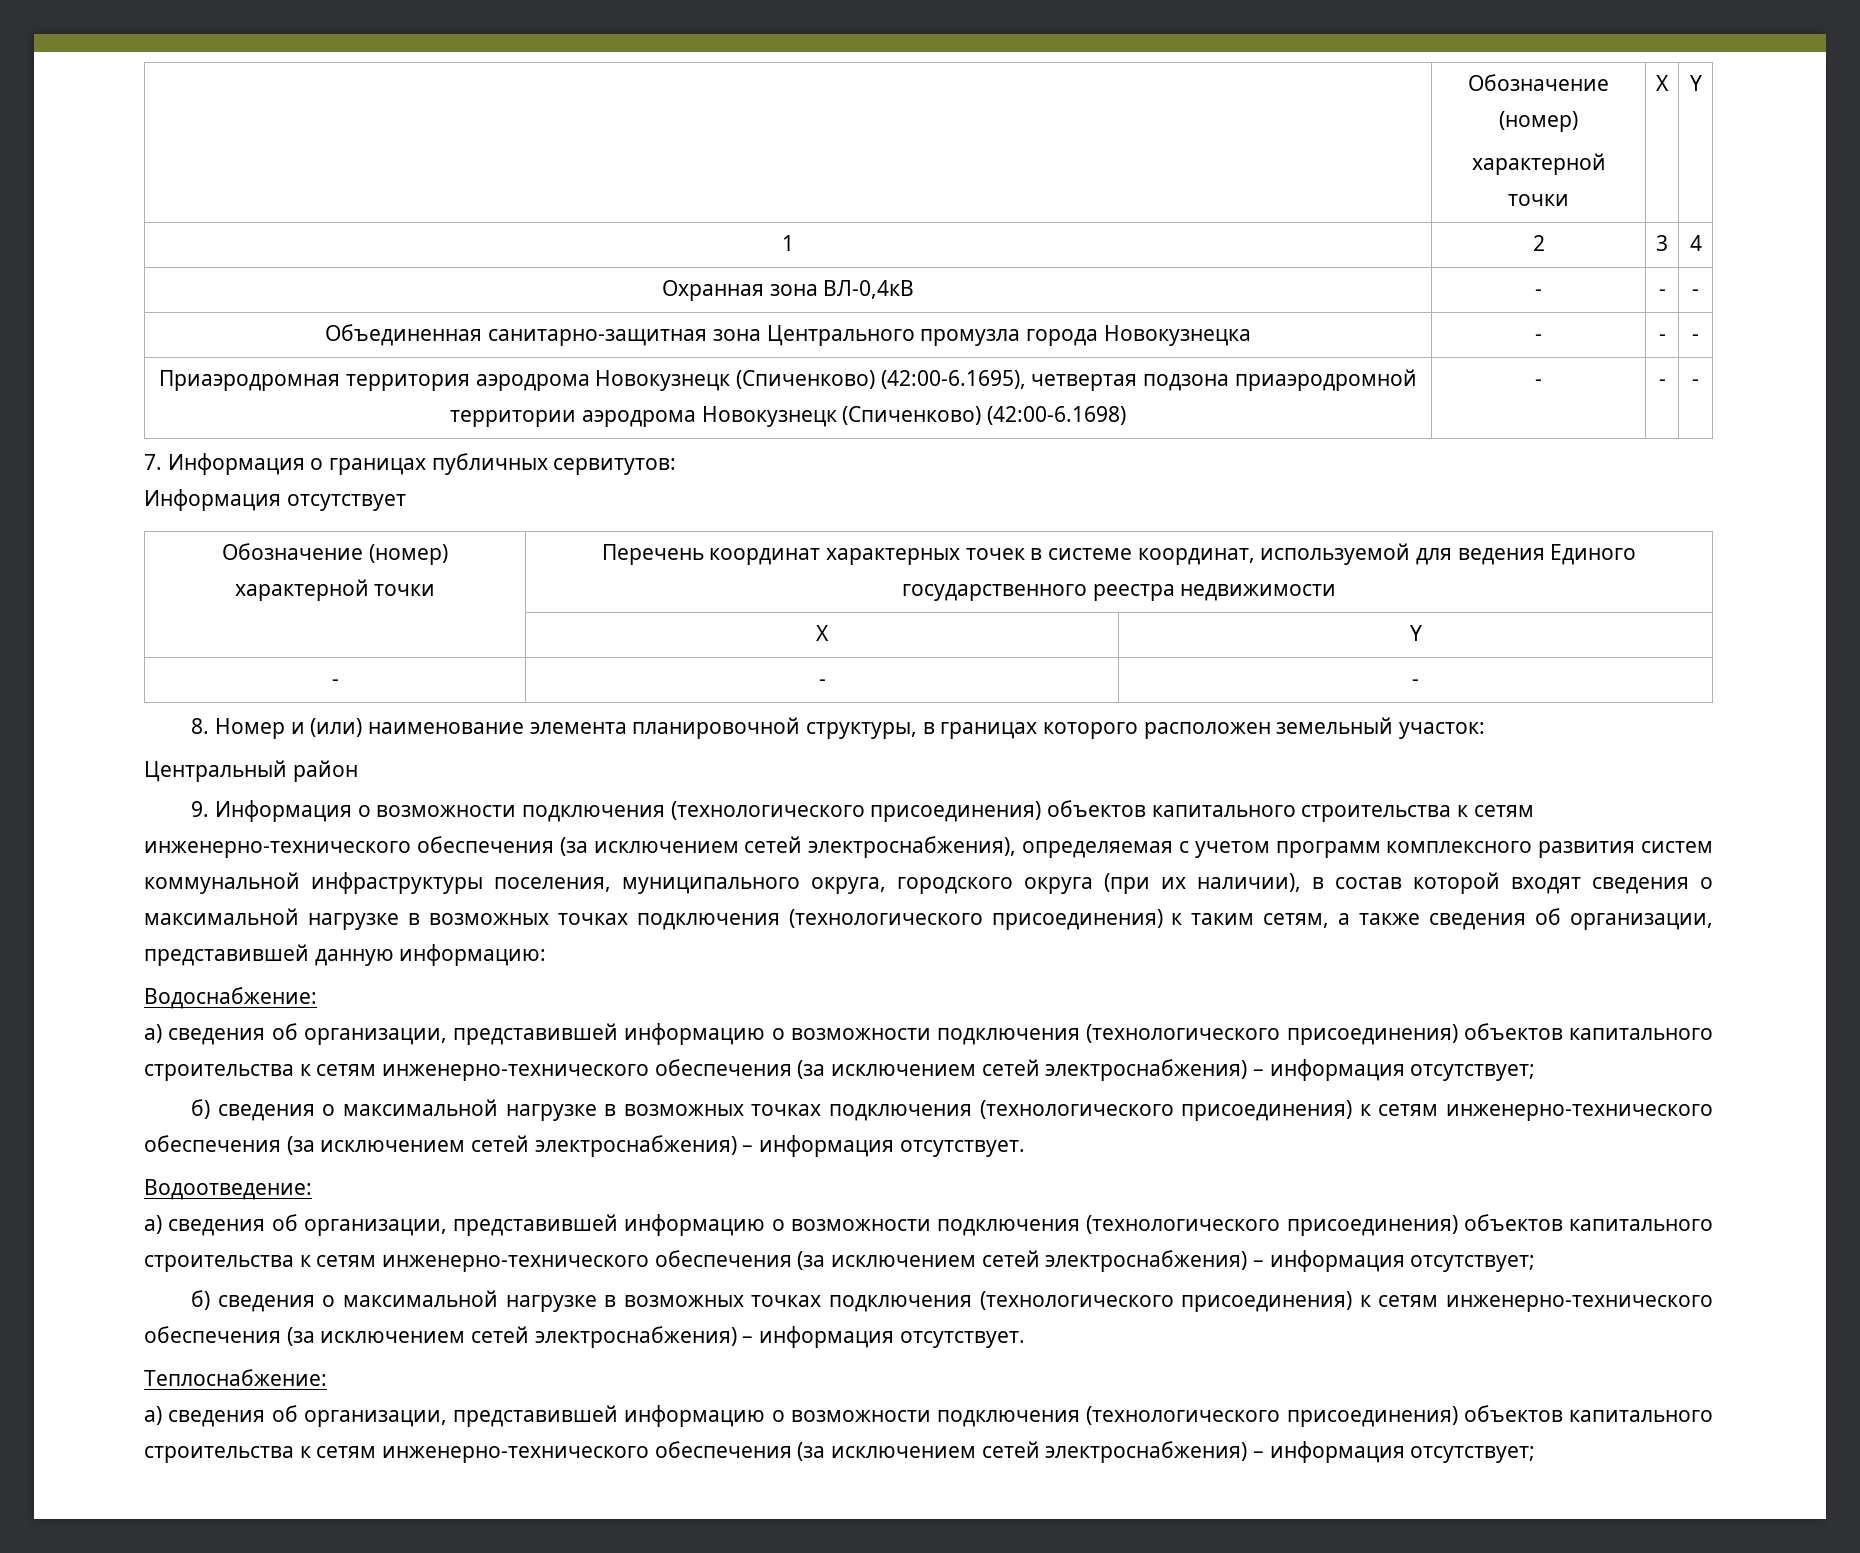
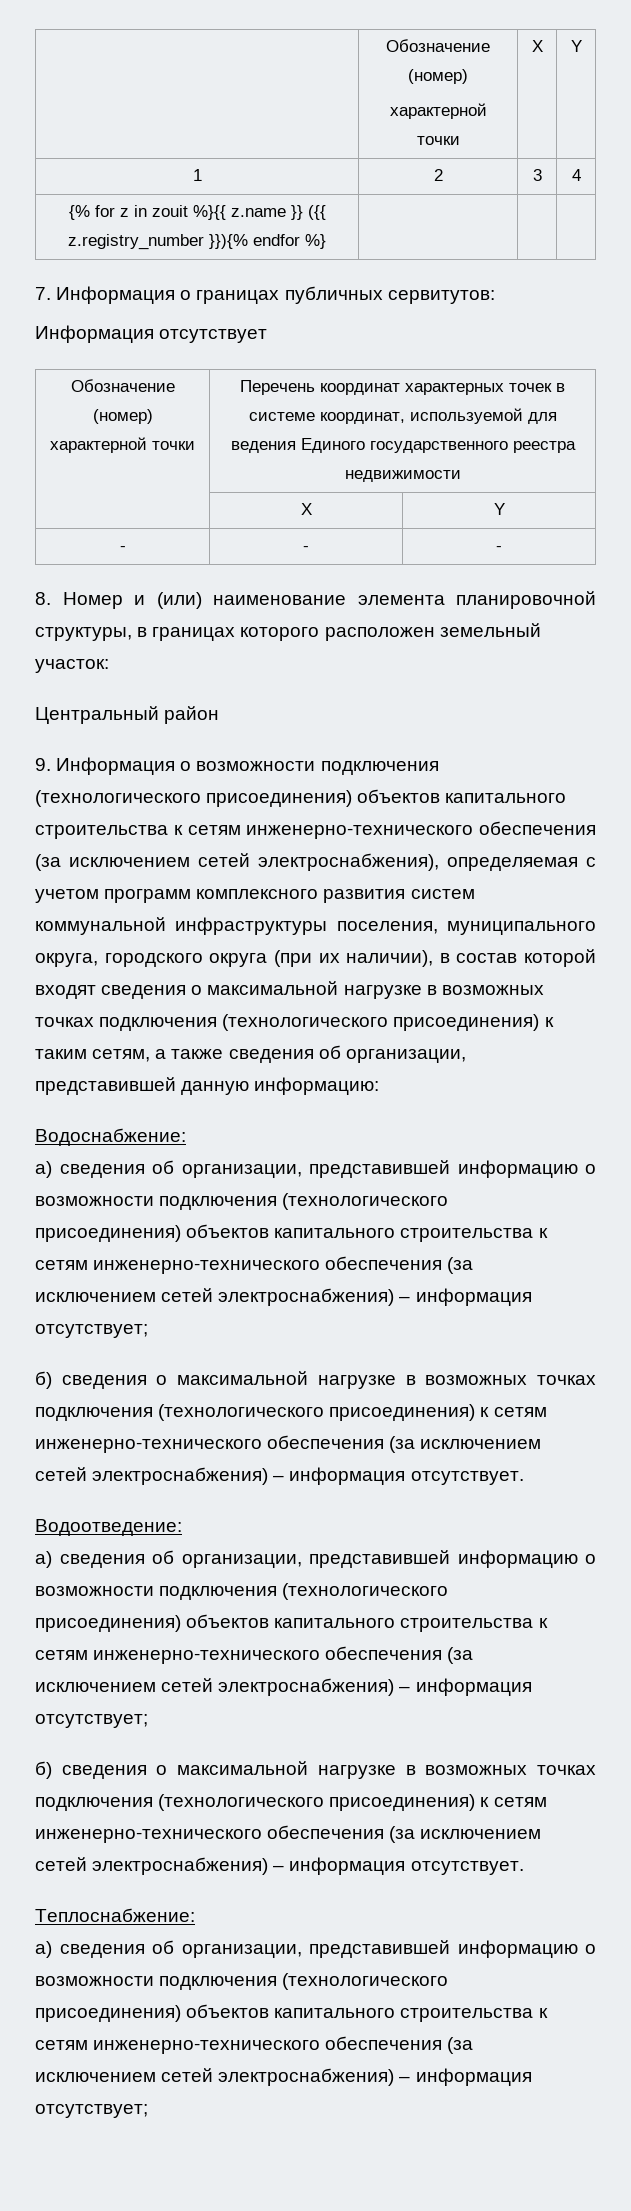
- Охранная зона ВЛ-0,4кВ | - | - | -
- Объединенная санитарно-защитная зона Центрального промузла города Новокузнецка | - | - | -
- Приаэродромная территория аэродрома Новокузнецк (Спиченково) (42:00-6.1695), четвертая подзона приаэродромной территории аэродрома Новокузнецк (Спиченково) (42:00-6.1698) | - | - | -
+ {% for z in zouit %}{{ z.name }} ({{ z.registry_number }}){% endfor %} | | |

